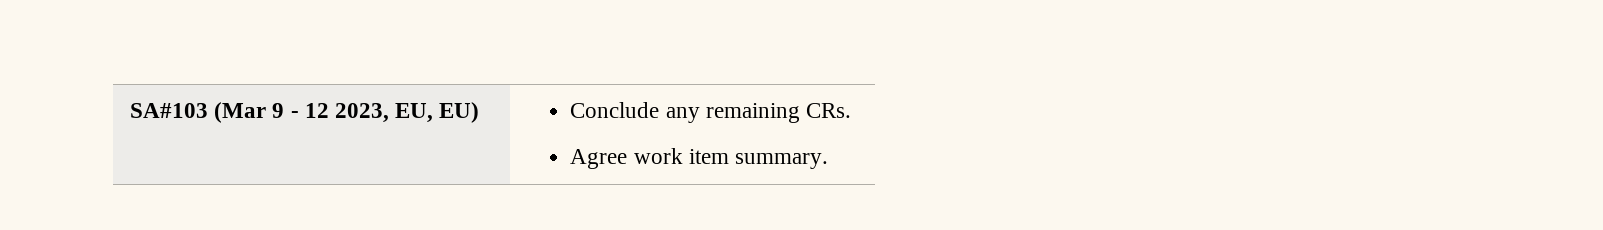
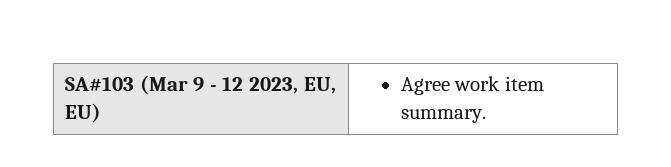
- SA#103 (Mar 9 - 12 2023, EU, EU) | Conclude any remaining CRs.
- Agree work item summary.
+ SA#103 (Mar 9 - 12 2023, EU, EU) | Agree work item summary.

